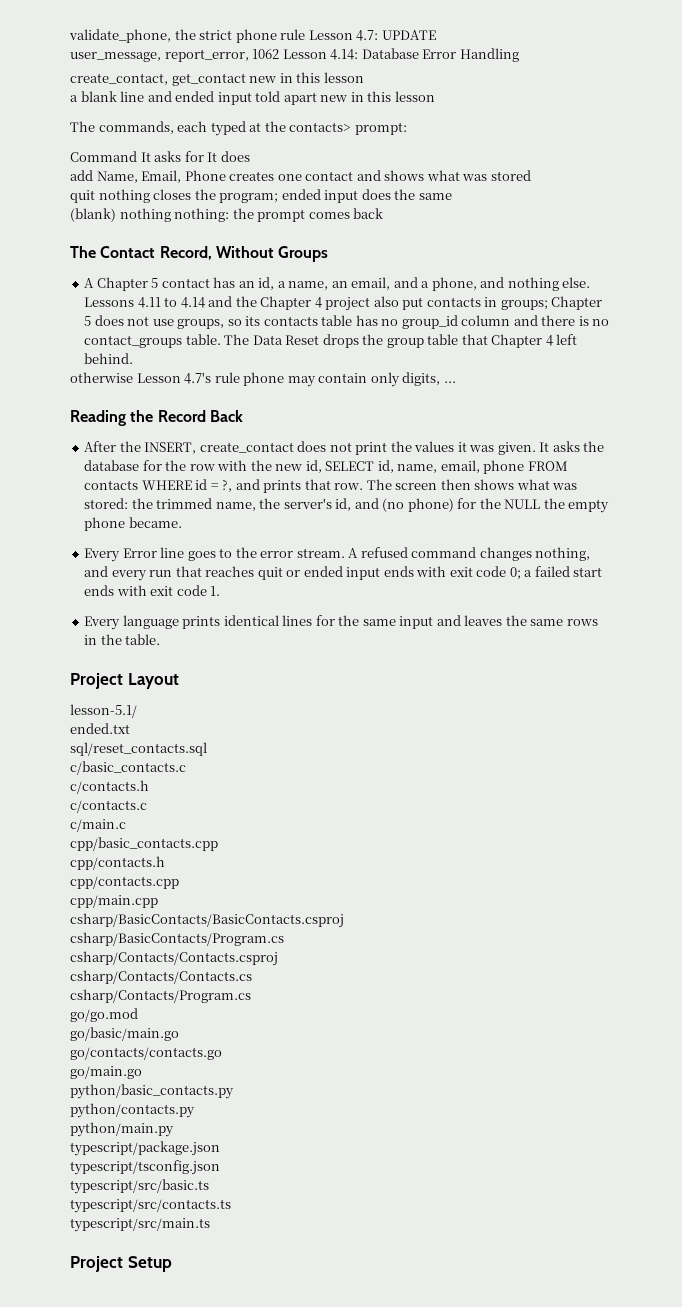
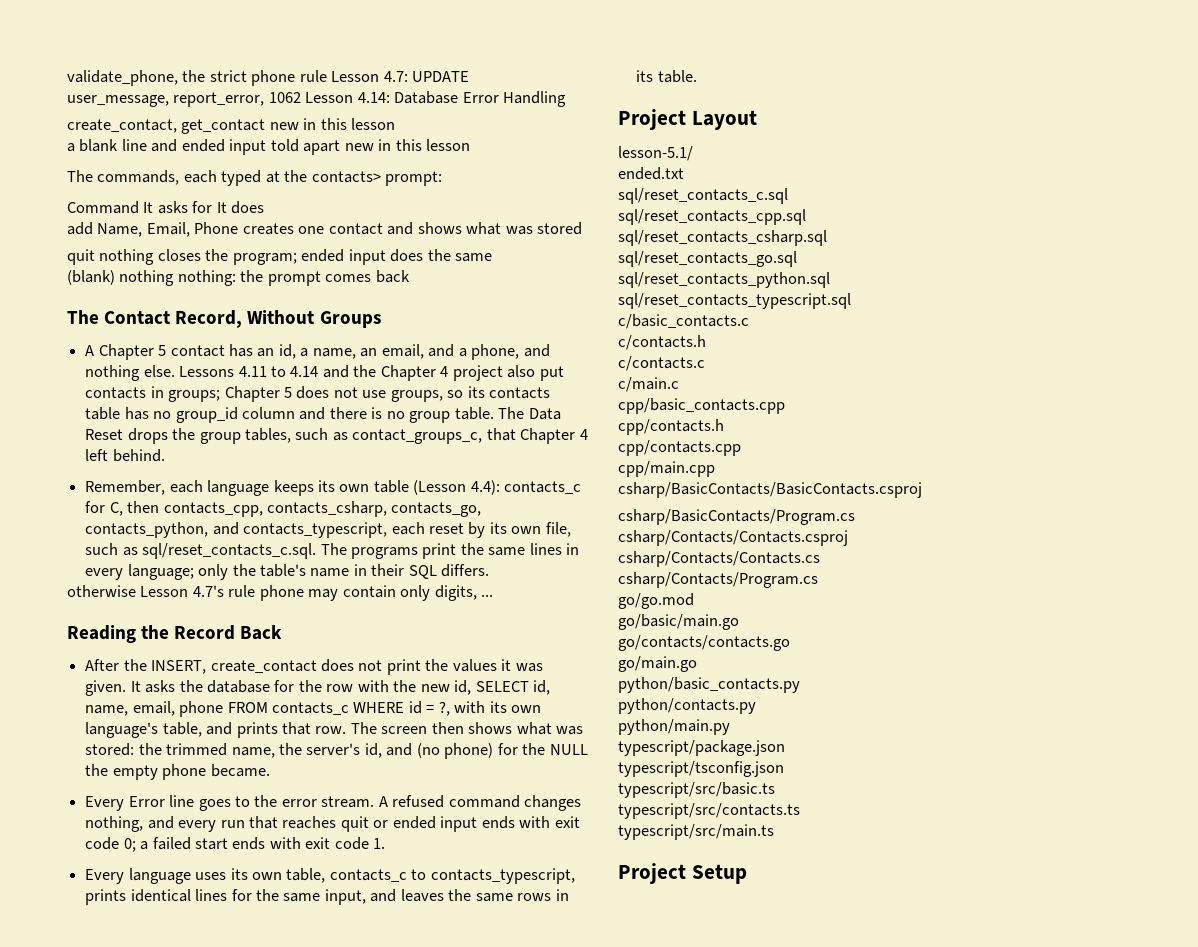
- Lessons 4.11 to 4.14 and the Chapter 4 project also put contacts in groups; Chapter 5 does not use groups, so its contacts table has no group_id column and there is no contact_groups table.
+ Lessons 4.11 to 4.14 and the Chapter 4 project also put contacts in groups; Chapter 5 does not use groups, so its contacts table has no group_id column and there is no group table.
- The Data Reset drops the group table that Chapter 4 left behind.
+ The Data Reset drops the group tables, such as contact_groups_c, that Chapter 4 left behind.
+ Remember, each language keeps its own table (Lesson 4.4): contacts_c for C, then contacts_cpp, contacts_csharp, contacts_go, contacts_python, and contacts_typescript, each reset by its own file, such as sql/reset_contacts_c.sql. The programs print the same lines in every language; only the table's name in their SQL differs.
- It asks the database for the row with the new id, SELECT id, name, email, phone FROM contacts WHERE id = ?, and prints that row.
+ It asks the database for the row with the new id, SELECT id, name, email, phone FROM contacts_c WHERE id = ?, with its own language's table, and prints that row.
- Every language prints identical lines for the same input and leaves the same rows in the table.
+ Every language uses its own table, contacts_c to contacts_typescript, prints identical lines for the same input, and leaves the same rows in its table.
- sql/reset_contacts.sql
+ sql/reset_contacts_c.sql
+ sql/reset_contacts_cpp.sql
+ sql/reset_contacts_csharp.sql
+ sql/reset_contacts_go.sql
+ sql/reset_contacts_python.sql
+ sql/reset_contacts_typescript.sql

